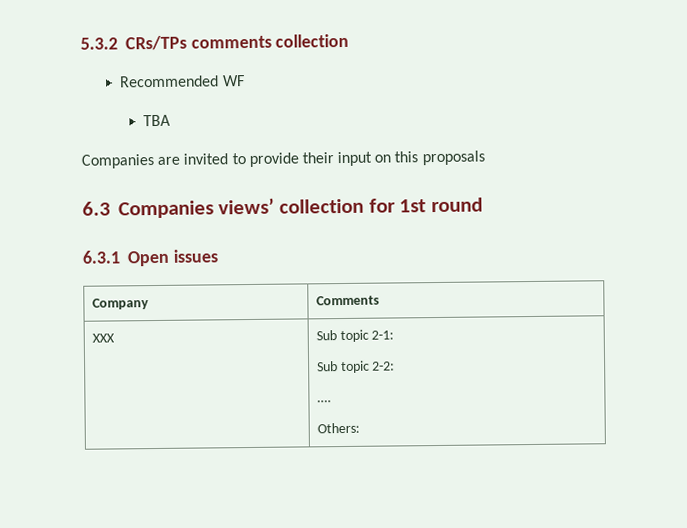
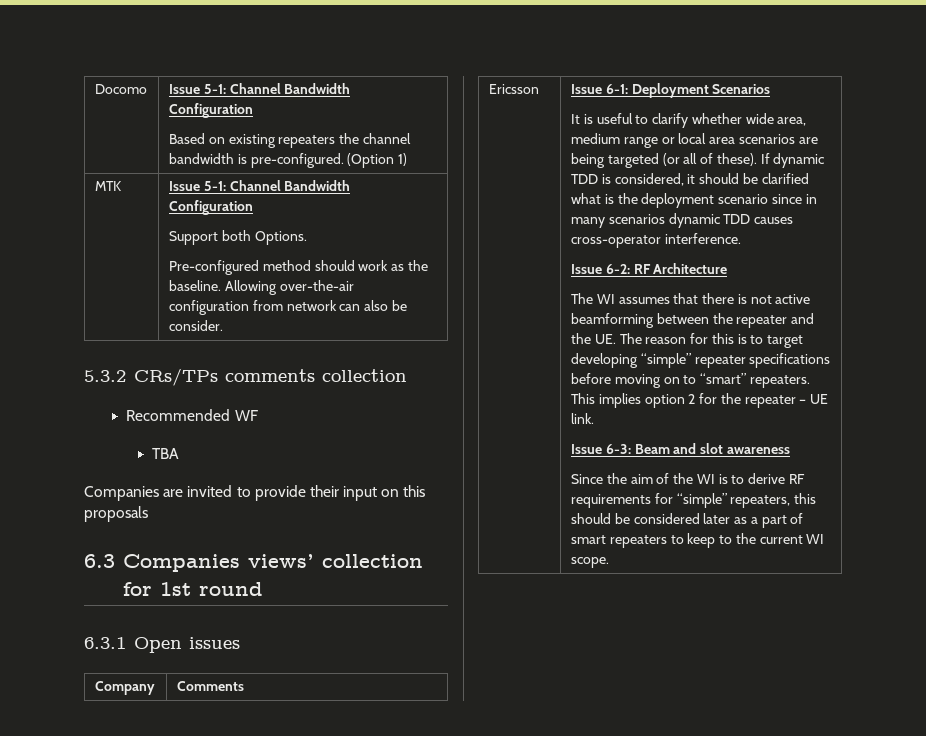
+ Docomo | Issue 5-1: Channel Bandwidth Configuration
+ Based on existing repeaters the channel bandwidth is pre-configured. (Option 1)
+ MTK | Issue 5-1: Channel Bandwidth Configuration
+ Support both Options.
+ Pre-configured method should work as the baseline. Allowing over-the-air configuration from network can also be consider.
- XXX | Sub topic 2-1:
- Sub topic 2-2:
- ….
- Others:
+ Ericsson | Issue 6-1: Deployment Scenarios
+ It is useful to clarify whether wide area, medium range or local area scenarios are being targeted (or all of these). If dynamic TDD is considered, it should be clarified what is the deployment scenario since in many scenarios dynamic TDD causes cross-operator interference.
+ Issue 6-2: RF Architecture
+ The WI assumes that there is not active beamforming between the repeater and the UE. The reason for this is to target developing “simple” repeater specifications before moving on to “smart” repeaters. This implies option 2 for the repeater – UE link.
+ Issue 6-3: Beam and slot awareness
+ Since the aim of the WI is to derive RF requirements for “simple” repeaters, this should be considered later as a part of smart repeaters to keep to the current WI scope.

